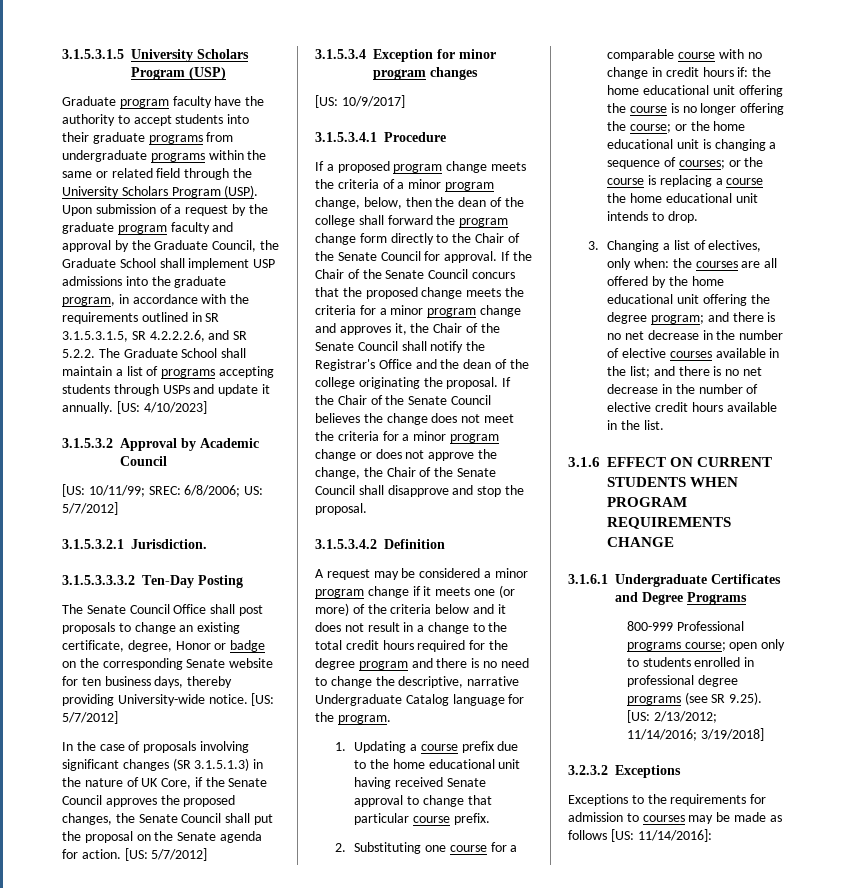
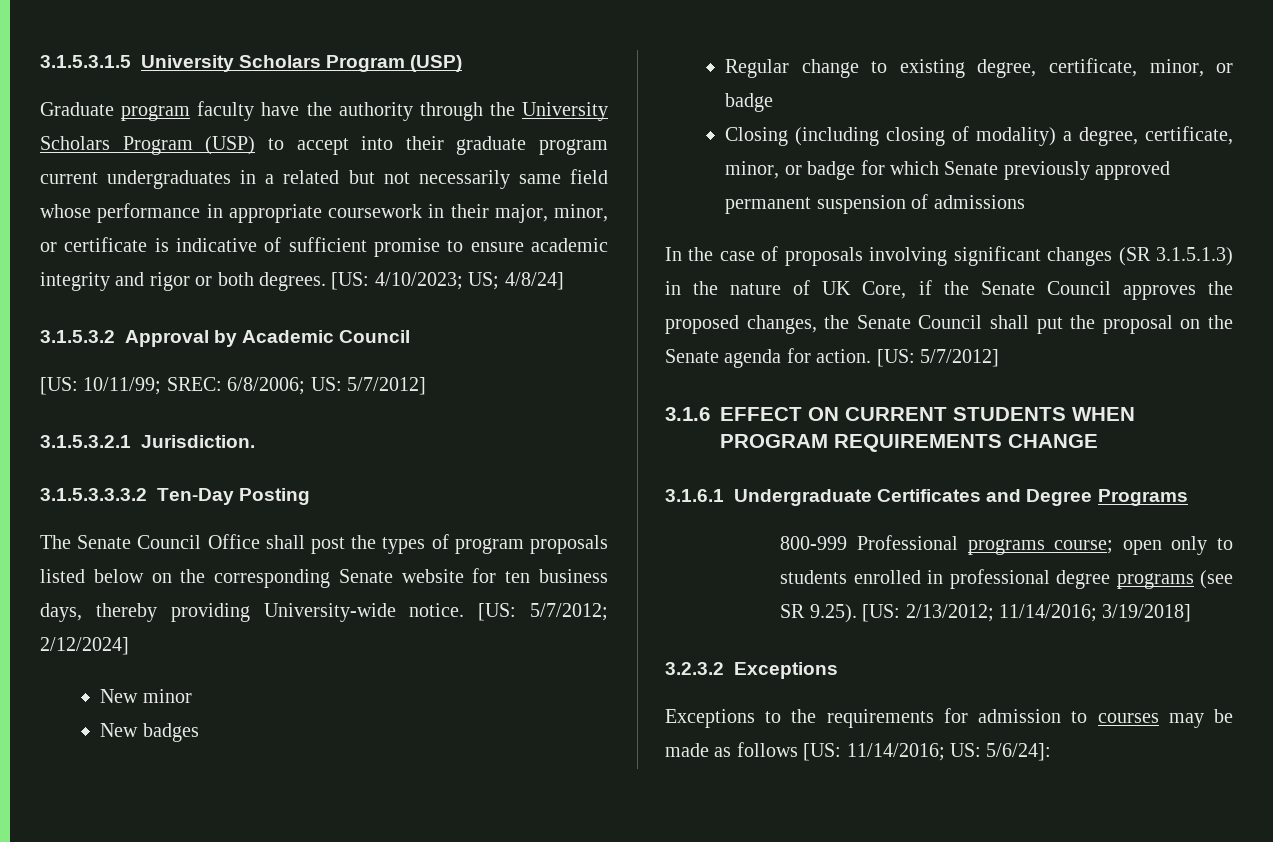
- Graduate program faculty have the authority to accept students into their graduate programs from undergraduate programs within the same or related field through the University Scholars Program (USP). Upon submission of a request by the graduate program faculty and approval by the Graduate Council, the Graduate School shall implement USP admissions into the graduate program, in accordance with the requirements outlined in SR 3.1.5.3.1.5, SR 4.2.2.2.6, and SR 5.2.2. The Graduate School shall maintain a list of programs accepting students through USPs and update it annually. [US: 4/10/2023]
+ Graduate program faculty have the authority through the University Scholars Program (USP) to accept into their graduate program current undergraduates in a related but not necessarily same field whose performance in appropriate coursework in their major, minor, or certificate is indicative of sufficient promise to ensure academic integrity and rigor or both degrees. [US: 4/10/2023; US; 4/8/24]
- The Senate Council Office shall post proposals to change an existing certificate, degree, Honor or badge on the corresponding Senate website for ten business days, thereby providing University-wide notice. [US: 5/7/2012]
+ The Senate Council Office shall post the types of program proposals listed below on the corresponding Senate website for ten business days, thereby providing University-wide notice. [US: 5/7/2012; 2/12/2024]
+ New minor
+ New badges
+ Regular change to existing degree, certificate, minor, or badge
+ Closing (including closing of modality) a degree, certificate, minor, or badge for which Senate previously approved permanent suspension of admissions
- 3.1.5.3.4 Exception for minor program changes
- [US: 10/9/2017]
- 3.1.5.3.4.1 Procedure
- If a proposed program change meets the criteria of a minor program change, below, then the dean of the college shall forward the program change form directly to the Chair of the Senate Council for approval. If the Chair of the Senate Council concurs that the proposed change meets the criteria for a minor program change and approves it, the Chair of the Senate Council shall notify the Registrar's Office and the dean of the college originating the proposal. If the Chair of the Senate Council believes the change does not meet the criteria for a minor program change or does not approve the change, the Chair of the Senate Council shall disapprove and stop the proposal.
- 3.1.5.3.4.2 Definition
- A request may be considered a minor program change if it meets one (or more) of the criteria below and it does not result in a change to the total credit hours required for the degree program and there is no need to change the descriptive, narrative Undergraduate Catalog language for the program.
- 1. Updating a course prefix due to the home educational unit having received Senate approval to change that particular course prefix.
- 2. Substituting one course for a comparable course with no change in credit hours if: the home educational unit offering the course is no longer offering the course; or the home educational unit is changing a sequence of courses; or the course is replacing a course the home educational unit intends to drop.
- 3. Changing a list of electives, only when: the courses are all offered by the home educational unit offering the degree program; and there is no net decrease in the number of elective courses available in the list; and there is no net decrease in the number of elective credit hours available in the list.
- Exceptions to the requirements for admission to courses may be made as follows [US: 11/14/2016]:
+ Exceptions to the requirements for admission to courses may be made as follows [US: 11/14/2016; US: 5/6/24]:

